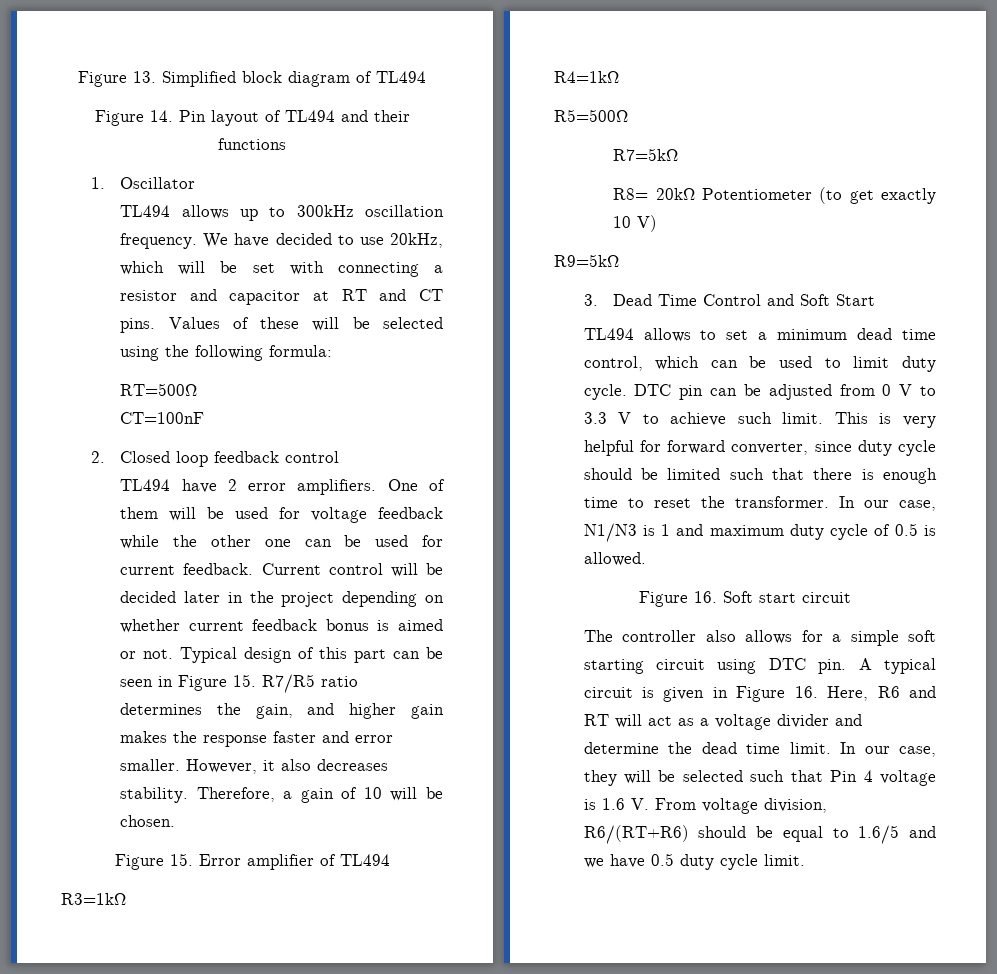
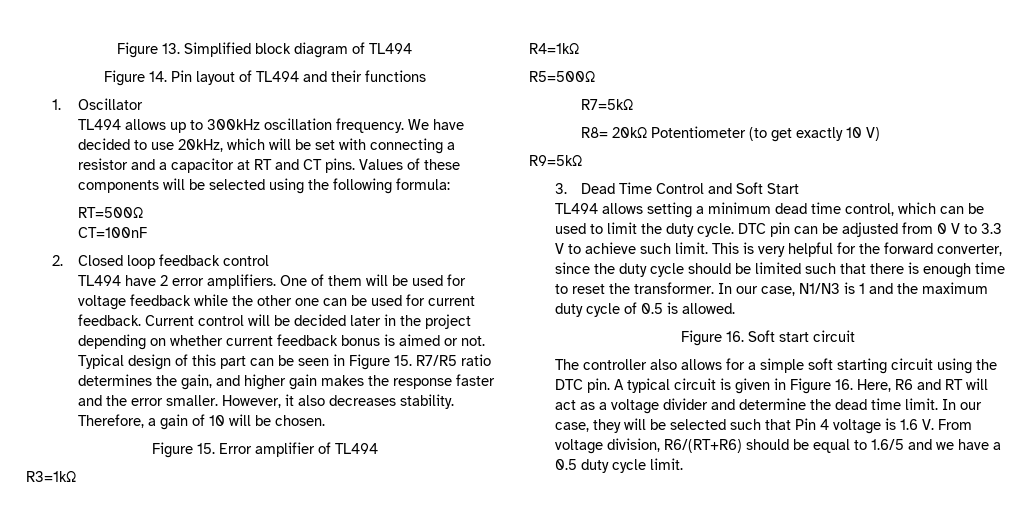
- We have decided to use 20kHz, which will be set with connecting a resistor and capacitor at RT and CT pins.
+ We have decided to use 20kHz, which will be set with connecting a resistor and a capacitor at RT and CT pins.
- Values of these will be selected using the following formula:
+ Values of these components will be selected using the following formula:
- Typical design of this part can be seen in Figure 15. R7/R5 ratio determines the gain, and higher gain makes the response faster and error smaller.
+ Typical design of this part can be seen in Figure 15. R7/R5 ratio determines the gain, and higher gain makes the response faster and the error smaller.
- TL494 allows to set a minimum dead time control, which can be used to limit duty cycle.
+ TL494 allows setting a minimum dead time control, which can be used to limit the duty cycle.
- This is very helpful for forward converter, since duty cycle should be limited such that there is enough time to reset the transformer.
+ This is very helpful for the forward converter, since the duty cycle should be limited such that there is enough time to reset the transformer.
- In our case, N1/N3 is 1 and maximum duty cycle of 0.5 is allowed.
+ In our case, N1/N3 is 1 and the maximum duty cycle of 0.5 is allowed.
- The controller also allows for a simple soft starting circuit using DTC pin.
+ The controller also allows for a simple soft starting circuit using the DTC pin.
- In our case, they will be selected such that Pin 4 voltage is 1.6 V. From voltage division, R6/(RT+R6) should be equal to 1.6/5 and we have 0.5 duty cycle limit.
+ In our case, they will be selected such that Pin 4 voltage is 1.6 V. From voltage division, R6/(RT+R6) should be equal to 1.6/5 and we have a 0.5 duty cycle limit.

